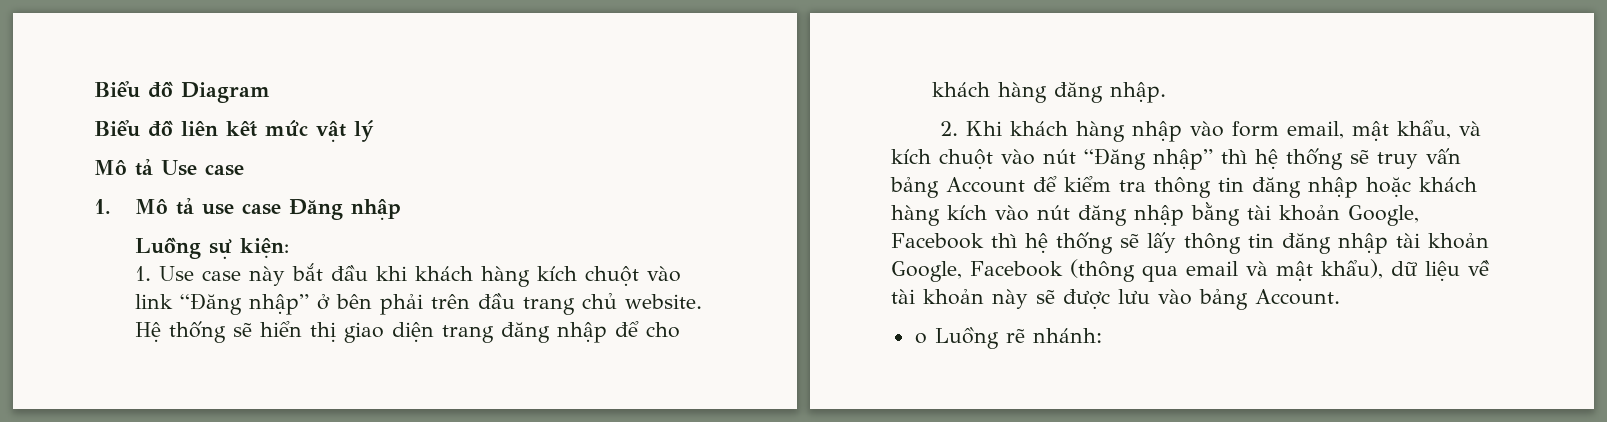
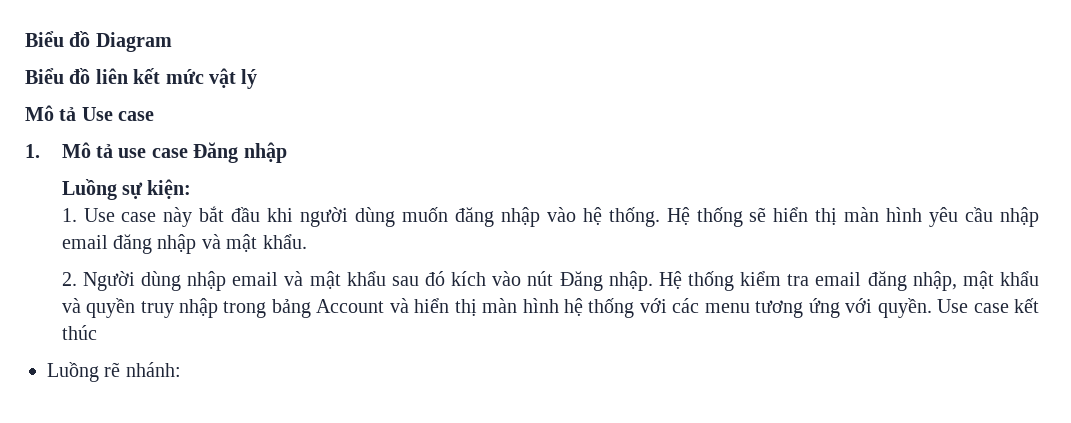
- 1. Use case này bắt đầu khi khách hàng kích chuột vào link “Đăng nhập” ở bên phải trên đầu trang chủ website.
+ 1. Use case này bắt đầu khi người dùng muốn đăng nhập vào hệ thống.
- Hệ thống sẽ hiển thị giao diện trang đăng nhập để cho khách hàng đăng nhập.
- 2. Khi khách hàng nhập vào form email, mật khẩu, và kích chuột vào nút “Đăng nhập” thì hệ thống sẽ truy vấn bảng Account để kiểm tra thông tin đăng nhập hoặc khách hàng kích vào nút đăng nhập bằng tài khoản Google, Facebook thì hệ thống sẽ lấy thông tin đăng nhập tài khoản Google, Facebook (thông qua email và mật khẩu), dữ liệu về tài khoản này sẽ được lưu vào bảng Account.
- o Luồng rẽ nhánh:
+ Hệ thống sẽ hiển thị màn hình yêu cầu nhập email đăng nhập và mật khẩu.
+ 2. Người dùng nhập email và mật khẩu sau đó kích vào nút Đăng nhập. Hệ thống kiểm tra email đăng nhập, mật khẩu và quyền truy nhập trong bảng Account và hiển thị màn hình hệ thống với các menu tương ứng với quyền. Use case kết thúc
+ Luồng rẽ nhánh:

